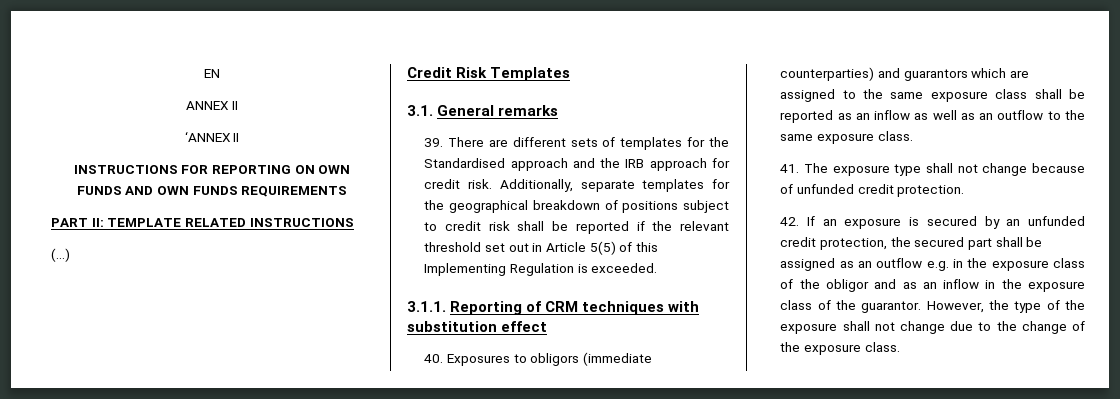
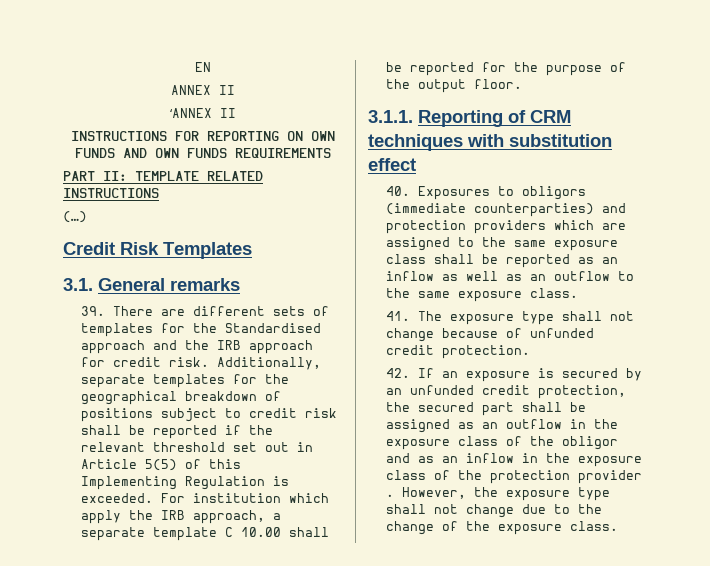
+ For institution which apply the IRB approach, a separate template C 10.00 shall be reported for the purpose of the output floor.
- 40. Exposures to obligors (immediate counterparties) and guarantors which are assigned to the same exposure class shall be reported as an inflow as well as an outflow to the same exposure class.
+ 40. Exposures to obligors (immediate counterparties) and protection providers which are assigned to the same exposure class shall be reported as an inflow as well as an outflow to the same exposure class.
- 42. If an exposure is secured by an unfunded credit protection, the secured part shall be assigned as an outflow e.g. in the exposure class of the obligor and as an inflow in the exposure class of the guarantor. However, the type of the exposure shall not change due to the change of the exposure class.
+ 42. If an exposure is secured by an unfunded credit protection, the secured part shall be assigned as an outflow in the exposure class of the obligor and as an inflow in the exposure class of the protection provider . However, the exposure type shall not change due to the change of the exposure class.

